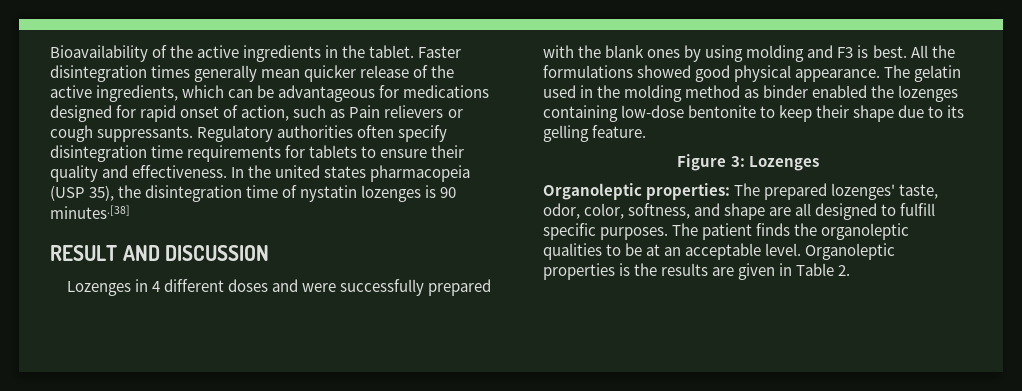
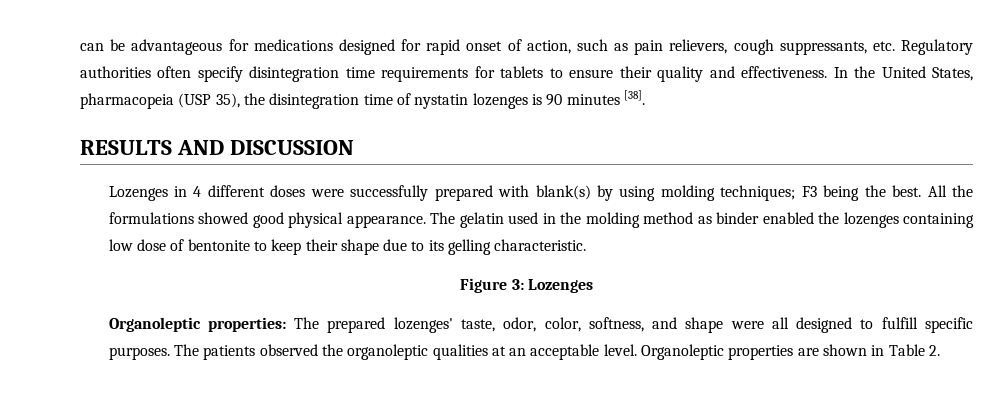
- Bioavailability of the active ingredients in the tablet. Faster disintegration times generally mean quicker release of the active ingredients, which can be advantageous for medications designed for rapid onset of action, such as Pain relievers or cough suppressants. Regulatory authorities often specify disintegration time requirements for tablets to ensure their quality and effectiveness.
+ can be advantageous for medications designed for rapid onset of action, such as pain relievers, cough suppressants, etc. Regulatory authorities often specify disintegration time requirements for tablets to ensure their quality and effectiveness.
- In the united states pharmacopeia (USP 35), the disintegration time of nystatin lozenges is 90 minutes.[38]
- RESULT AND DISCUSSION
+ In the United States, pharmacopeia (USP 35), the disintegration time of nystatin lozenges is 90 minutes [38].
+ RESULTS AND DISCUSSION
- Lozenges in 4 different doses and were successfully prepared with the blank ones by using molding and F3 is best.
+ Lozenges in 4 different doses were successfully prepared with blank(s) by using molding techniques; F3 being the best.
- The gelatin used in the molding method as binder enabled the lozenges containing low-dose bentonite to keep their shape due to its gelling feature.
+ The gelatin used in the molding method as binder enabled the lozenges containing low dose of bentonite to keep their shape due to its gelling characteristic.
- Organoleptic properties: The prepared lozenges' taste, odor, color, softness, and shape are all designed to fulfill specific purposes.
+ Organoleptic properties: The prepared lozenges' taste, odor, color, softness, and shape were all designed to fulfill specific purposes.
- The patient finds the organoleptic qualities to be at an acceptable level.
+ The patients observed the organoleptic qualities at an acceptable level.
- Organoleptic properties is the results are given in Table 2.
+ Organoleptic properties are shown in Table 2.

